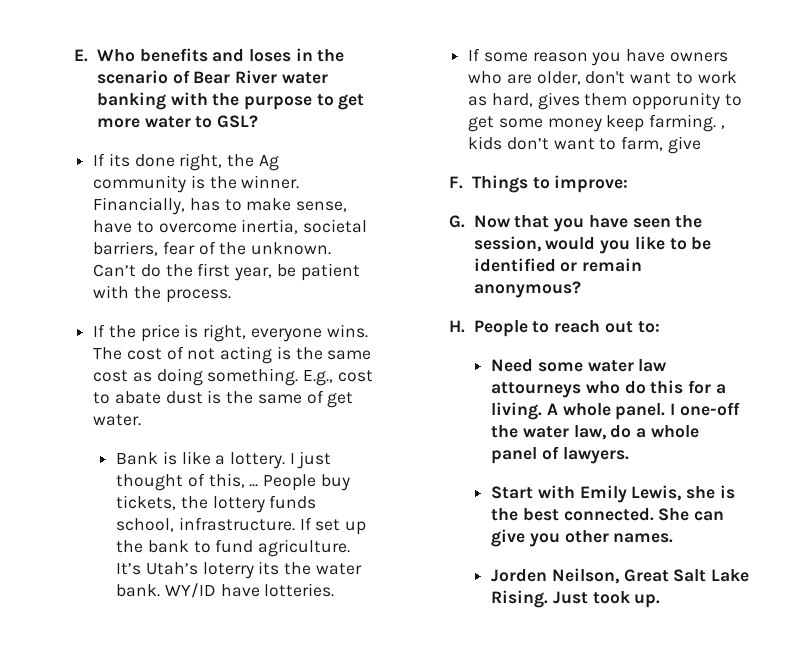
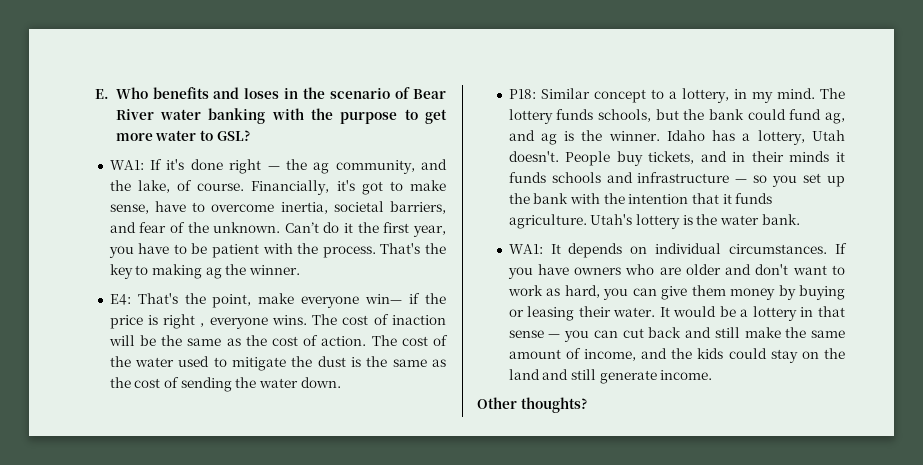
- If its done right, the Ag community is the winner. Financially, has to make sense, have to overcome inertia, societal barriers, fear of the unknown.
+ WA1: If it's done right — the ag community, and the lake, of course. Financially, it's got to make sense, have to overcome inertia, societal barriers, and fear of the unknown.
- Can’t do the first year, be patient with the process.
- If the price is right, everyone wins.
+ Can’t do it the first year, you have to be patient with the process. That's the key to making ag the winner.
+ E4: That's the point, make everyone win— if the price is right , everyone wins.
- The cost of not acting is the same cost as doing something. E.g., cost to abate dust is the same of get water.
- Bank is like a lottery. I just thought of this, ... People buy tickets, the lottery funds school, infrastructure. If set up the bank to fund agriculture. It’s Utah’s loterry its the water bank. WY/ID have lotteries.
- If some reason you have owners who are older, don't want to work as hard, gives them opporunity to get some money keep farming. , kids don’t want to farm, give
- F. Things to improve:
- G. Now that you have seen the session, would you like to be identified or remain anonymous?
- H. People to reach out to:
- Need some water law attourneys who do this for a living. A whole panel. I one-off the water law, do a whole panel of lawyers.
- Start with Emily Lewis, she is the best connected. She can give you other names.
- Jorden Neilson, Great Salt Lake Rising. Just took up.
+ The cost of inaction will be the same as the cost of action. The cost of the water used to mitigate the dust is the same as the cost of sending the water down.
+ P18: Similar concept to a lottery, in my mind. The lottery funds schools, but the bank could fund ag, and ag is the winner. Idaho has a lottery, Utah doesn't. People buy tickets, and in their minds it funds schools and infrastructure — so you set up the bank with the intention that it funds agriculture. Utah's lottery is the water bank.
+ WA1: It depends on individual circumstances. If you have owners who are older and don't want to work as hard, you can give them money by buying or leasing their water. It would be a lottery in that sense — you can cut back and still make the same amount of income, and the kids could stay on the land and still generate income.
+ Other thoughts?

